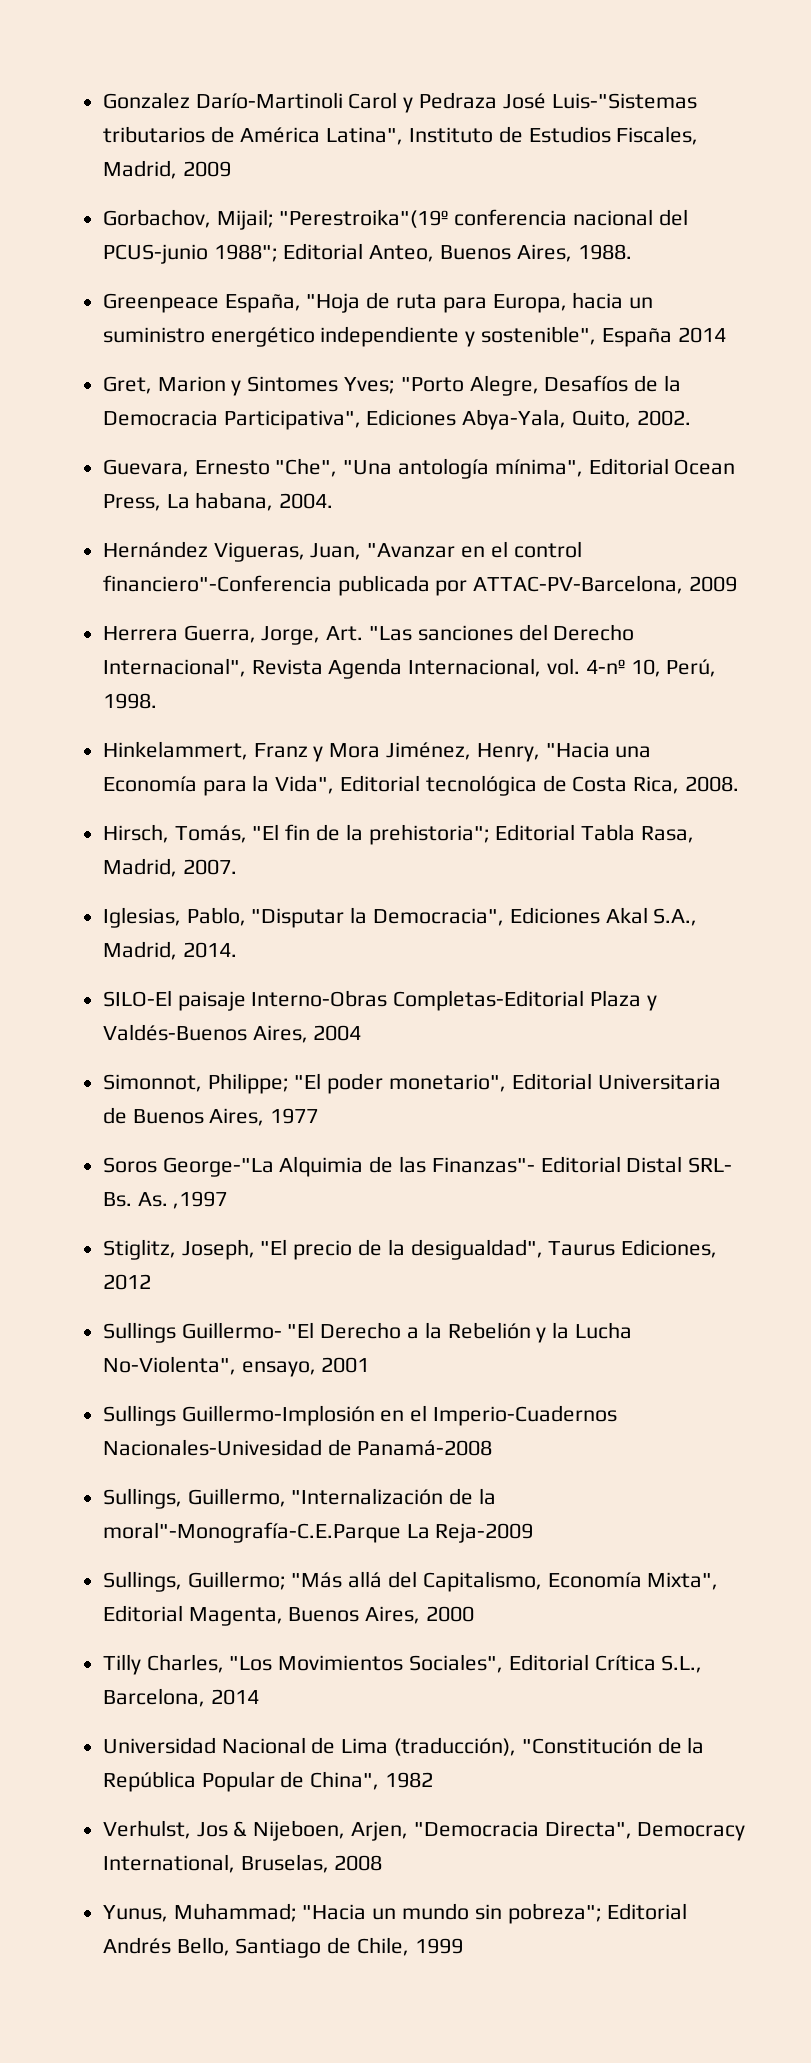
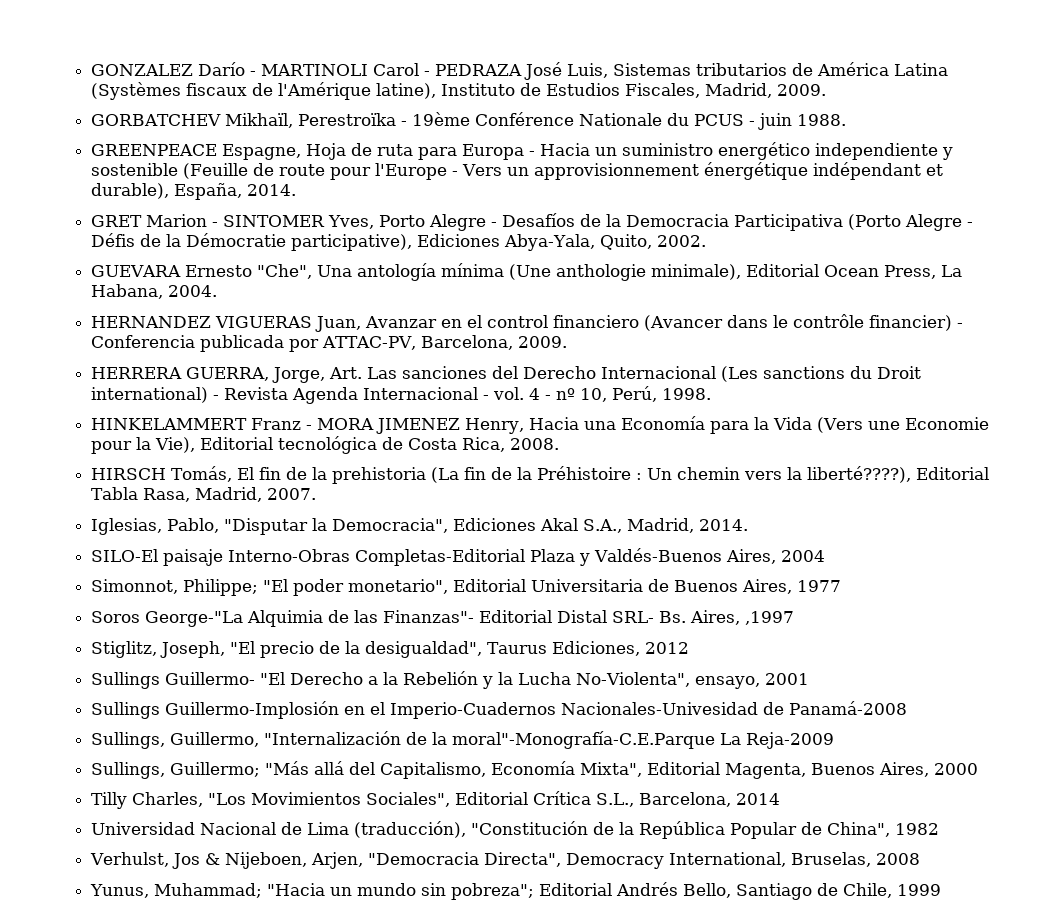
- Gonzalez Darío-Martinoli Carol y Pedraza José Luis-"Sistemas tributarios de América Latina", Instituto de Estudios Fiscales, Madrid, 2009
- Gorbachov, Mijail; "Perestroika"(19º conferencia nacional del PCUS-junio 1988"; Editorial Anteo, Buenos Aires, 1988.
- Greenpeace España, "Hoja de ruta para Europa, hacia un suministro energético independiente y sostenible", España 2014
- Gret, Marion y Sintomes Yves; "Porto Alegre, Desafíos de la Democracia Participativa", Ediciones Abya-Yala, Quito, 2002.
+ GONZALEZ Darío - MARTINOLI Carol - PEDRAZA José Luis, Sistemas tributarios de América Latina (Systèmes fiscaux de l'Amérique latine), Instituto de Estudios Fiscales, Madrid, 2009.
+ GORBATCHEV Mikhaïl, Perestroïka - 19ème Conférence Nationale du PCUS - juin 1988.
+ GREENPEACE Espagne, Hoja de ruta para Europa - Hacia un suministro energético independiente y sostenible (Feuille de route pour l'Europe - Vers un approvisionnement énergétique indépendant et durable), España, 2014.
+ GRET Marion - SINTOMER Yves, Porto Alegre - Desafíos de la Democracia Participativa (Porto Alegre - Défis de la Démocratie participative), Ediciones Abya-Yala, Quito, 2002.
- Guevara, Ernesto "Che", "Una antología mínima", Editorial Ocean Press, La habana, 2004.
+ GUEVARA Ernesto "Che", Una antología mínima (Une anthologie minimale), Editorial Ocean Press, La Habana, 2004.
- Hernández Vigueras, Juan, "Avanzar en el control financiero"-Conferencia publicada por ATTAC-PV-Barcelona, 2009
- Herrera Guerra, Jorge, Art. "Las sanciones del Derecho Internacional", Revista Agenda Internacional, vol. 4-nº 10, Perú, 1998.
- Hinkelammert, Franz y Mora Jiménez, Henry, "Hacia una Economía para la Vida", Editorial tecnológica de Costa Rica, 2008.
+ HERNANDEZ VIGUERAS Juan, Avanzar en el control financiero (Avancer dans le contrôle financier) - Conferencia publicada por ATTAC-PV, Barcelona, 2009.
+ HERRERA GUERRA, Jorge, Art. Las sanciones del Derecho Internacional (Les sanctions du Droit international) - Revista Agenda Internacional - vol. 4 - nº 10, Perú, 1998.
+ HINKELAMMERT Franz - MORA JIMENEZ Henry, Hacia una Economía para la Vida (Vers une Economie pour la Vie), Editorial tecnológica de Costa Rica, 2008.
- Hirsch, Tomás, "El fin de la prehistoria"; Editorial Tabla Rasa, Madrid, 2007.
+ HIRSCH Tomás, El fin de la prehistoria (La fin de la Préhistoire : Un chemin vers la liberté????), Editorial Tabla Rasa, Madrid, 2007.
- Soros George-"La Alquimia de las Finanzas"- Editorial Distal SRL- Bs. As. ,1997
+ Soros George-"La Alquimia de las Finanzas"- Editorial Distal SRL- Bs. Aires, ,1997

